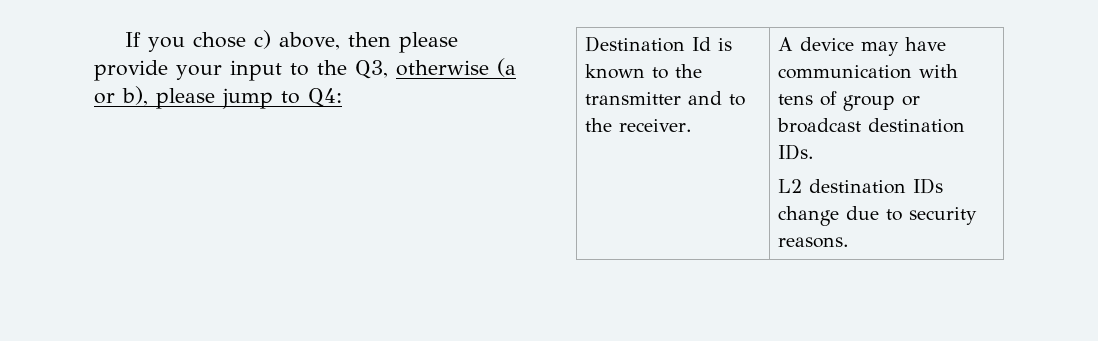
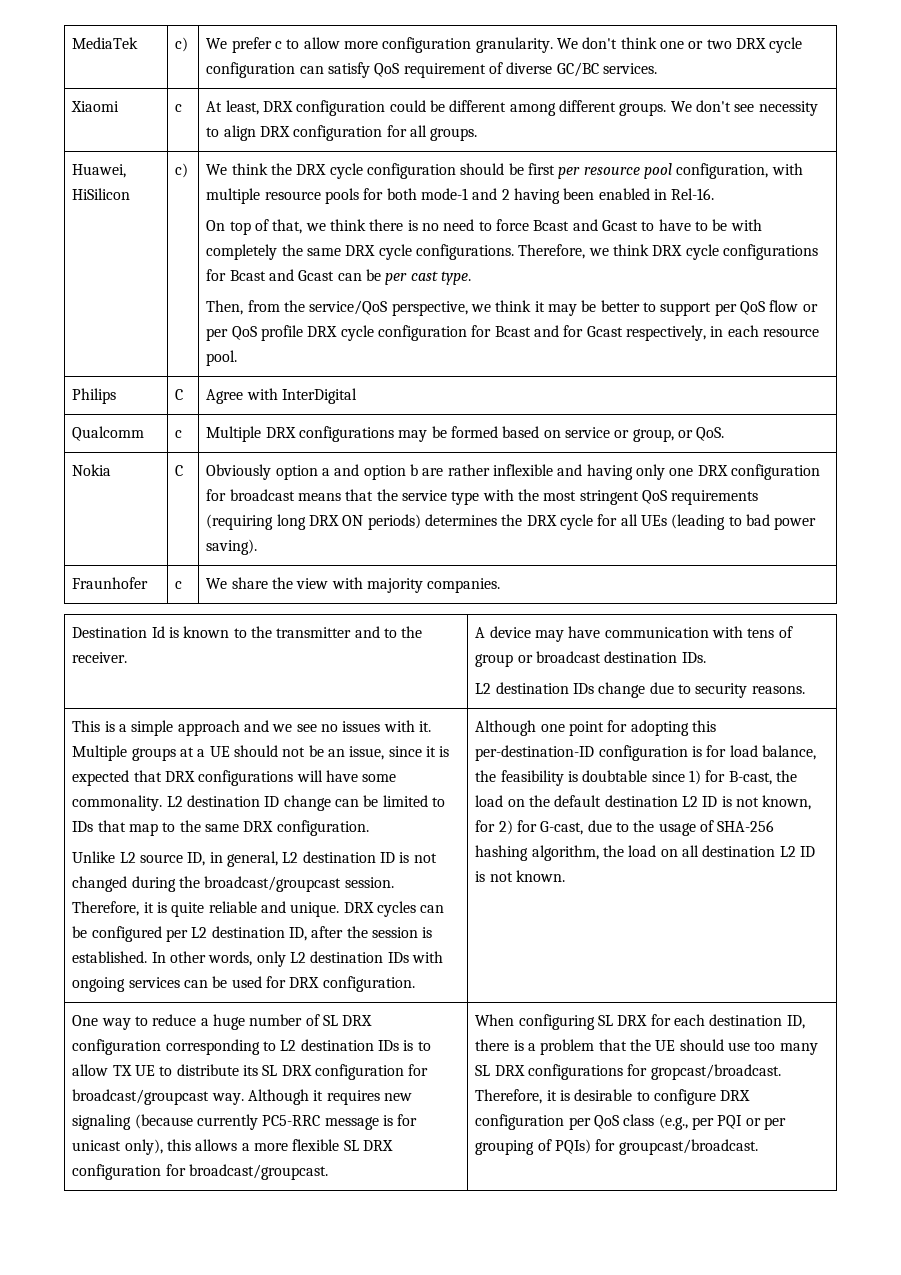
- If you chose c) above, then please provide your input to the Q3, otherwise (a or b), please jump to Q4:
+ MediaTek | c) | We prefer c to allow more configuration granularity. We don't think one or two DRX cycle configuration can satisfy QoS requirement of diverse GC/BC services.
+ Xiaomi | c | At least, DRX configuration could be different among different groups. We don't see necessity to align DRX configuration for all groups.
+ Huawei, HiSilicon | c) | We think the DRX cycle configuration should be first per resource pool configuration, with multiple resource pools for both mode-1 and 2 having been enabled in Rel-16.
+ On top of that, we think there is no need to force Bcast and Gcast to have to be with completely the same DRX cycle configurations. Therefore, we think DRX cycle configurations for Bcast and Gcast can be per cast type.
+ Then, from the service/QoS perspective, we think it may be better to support per QoS flow or per QoS profile DRX cycle configuration for Bcast and for Gcast respectively, in each resource pool.
+ Philips | C | Agree with InterDigital
+ Qualcomm | c | Multiple DRX configurations may be formed based on service or group, or QoS.
+ Nokia | C | Obviously option a and option b are rather inflexible and having only one DRX configuration for broadcast means that the service type with the most stringent QoS requirements (requiring long DRX ON periods) determines the DRX cycle for all UEs (leading to bad power saving).
+ Fraunhofer | c | We share the view with majority companies.
+ This is a simple approach and we see no issues with it. Multiple groups at a UE should not be an issue, since it is expected that DRX configurations will have some commonality. L2 destination ID change can be limited to IDs that map to the same DRX configuration.
+ Unlike L2 source ID, in general, L2 destination ID is not changed during the broadcast/groupcast session. Therefore, it is quite reliable and unique. DRX cycles can be configured per L2 destination ID, after the session is established. In other words, only L2 destination IDs with ongoing services can be used for DRX configuration. | Although one point for adopting this per-destination-ID configuration is for load balance, the feasibility is doubtable since 1) for B-cast, the load on the default destination L2 ID is not known, for 2) for G-cast, due to the usage of SHA-256 hashing algorithm, the load on all destination L2 ID is not known.
+ One way to reduce a huge number of SL DRX configuration corresponding to L2 destination IDs is to allow TX UE to distribute its SL DRX configuration for broadcast/groupcast way. Although it requires new signaling (because currently PC5-RRC message is for unicast only), this allows a more flexible SL DRX configuration for broadcast/groupcast. | When configuring SL DRX for each destination ID, there is a problem that the UE should use too many SL DRX configurations for gropcast/broadcast. Therefore, it is desirable to configure DRX configuration per QoS class (e.g., per PQI or per grouping of PQIs) for groupcast/broadcast.

